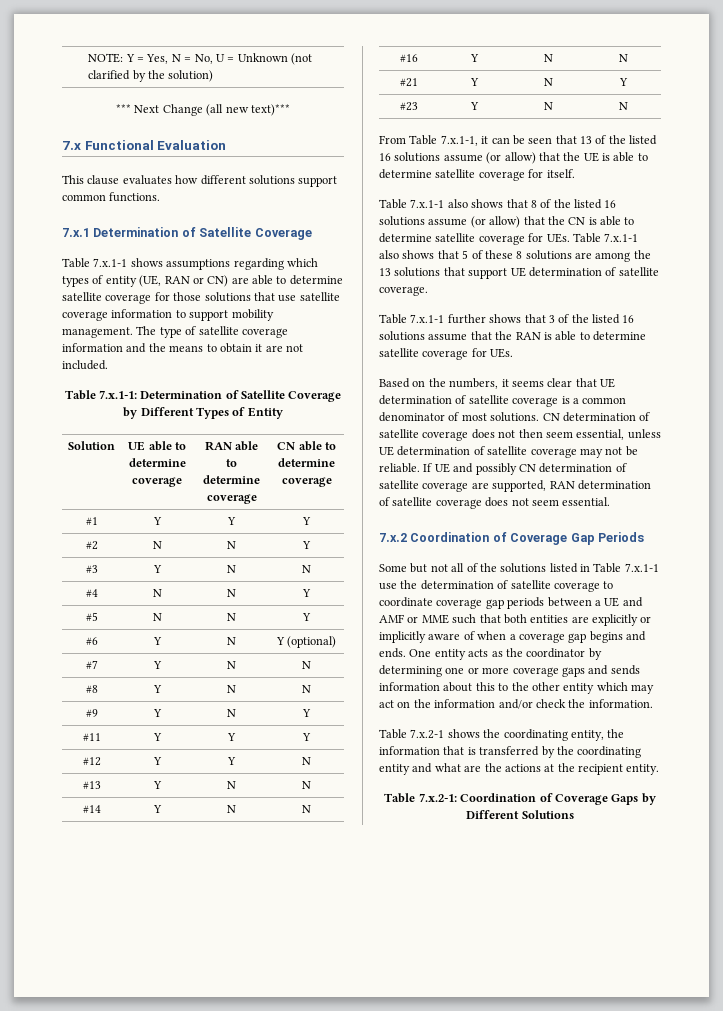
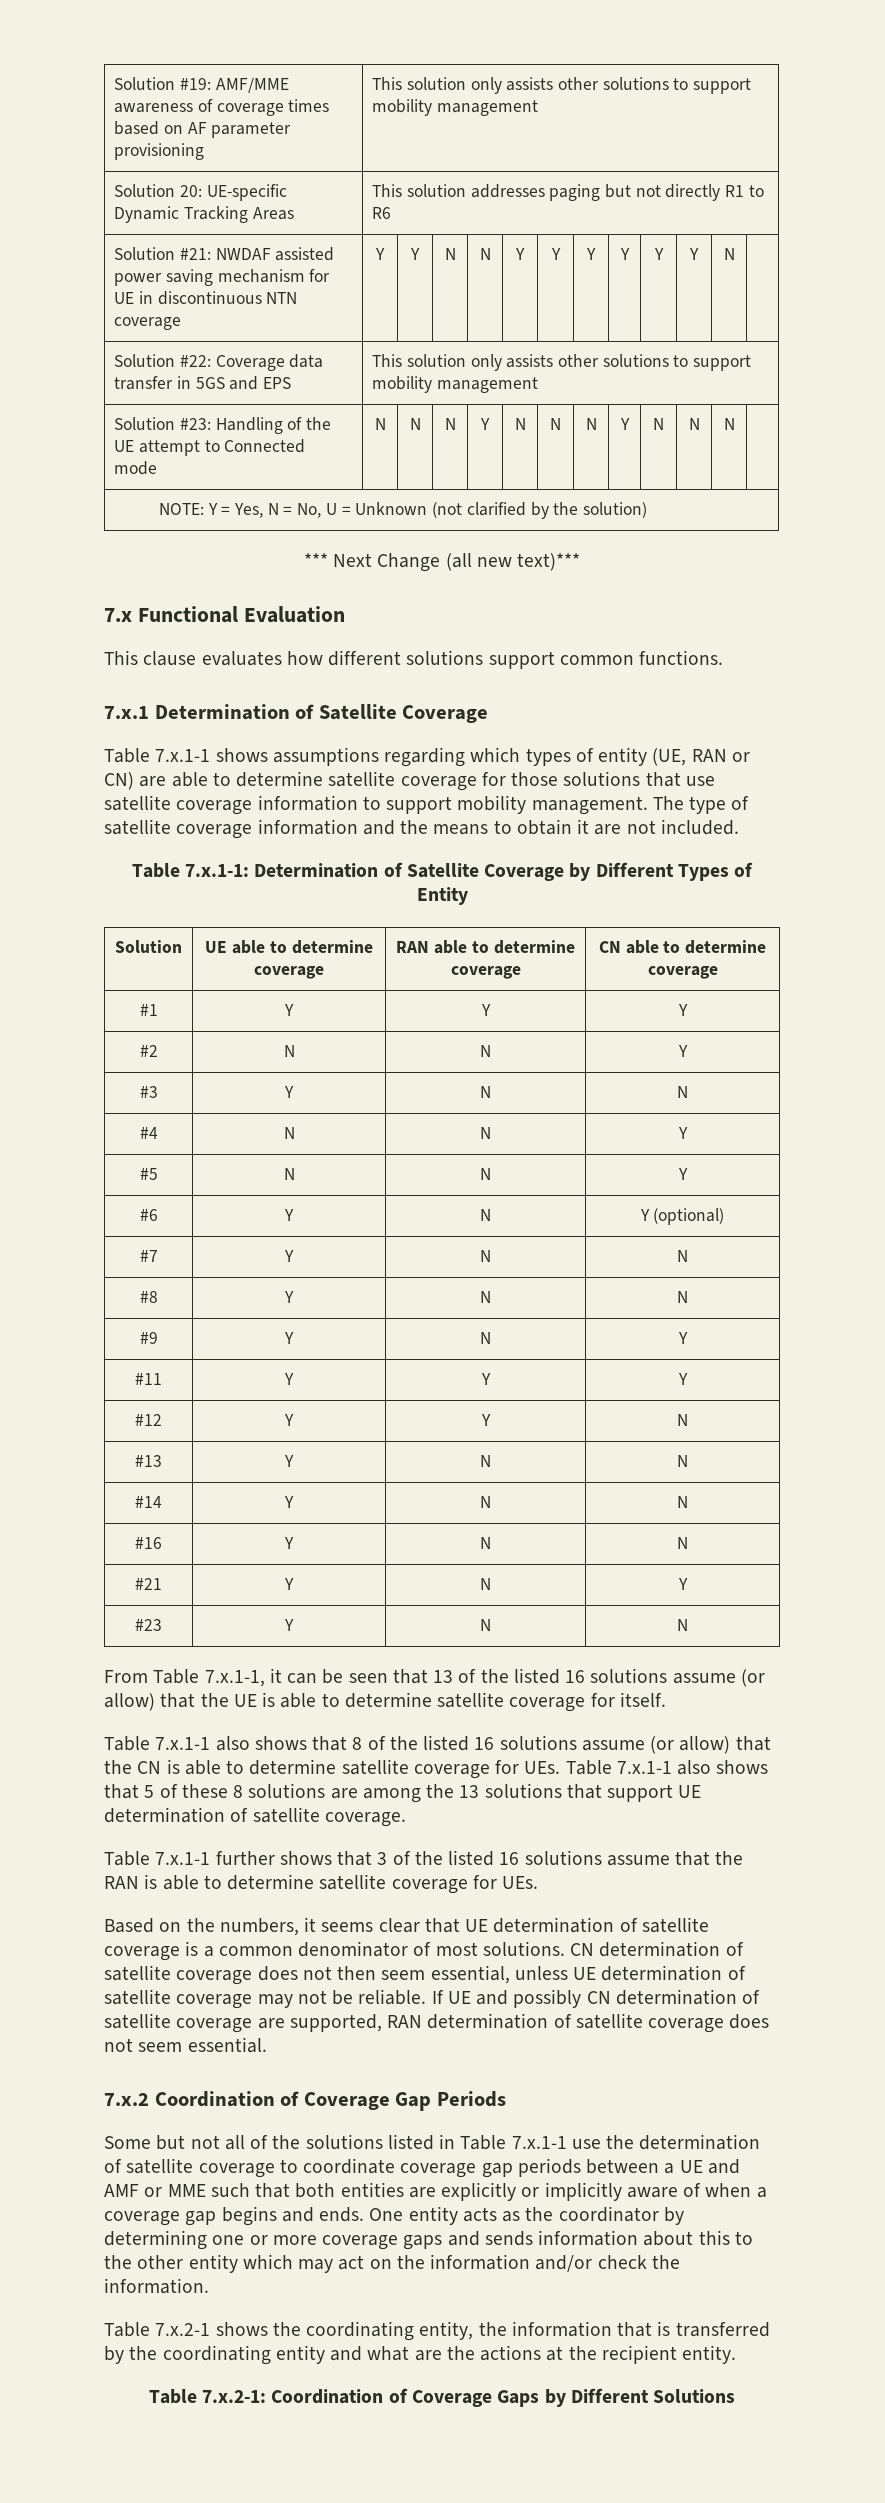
+ Solution #19: AMF/MME awareness of coverage times based on AF parameter provisioning | This solution only assists other solutions to support mobility management
+ Solution 20: UE-specific Dynamic Tracking Areas | This solution addresses paging but not directly R1 to R6
+ Solution #21: NWDAF assisted power saving mechanism for UE in discontinuous NTN coverage | Y | Y | N | N | Y | Y | Y | Y | Y | Y | N |
+ Solution #22: Coverage data transfer in 5GS and EPS | This solution only assists other solutions to support mobility management
+ Solution #23: Handling of the UE attempt to Connected mode | N | N | N | Y | N | N | N | Y | N | N | N |

